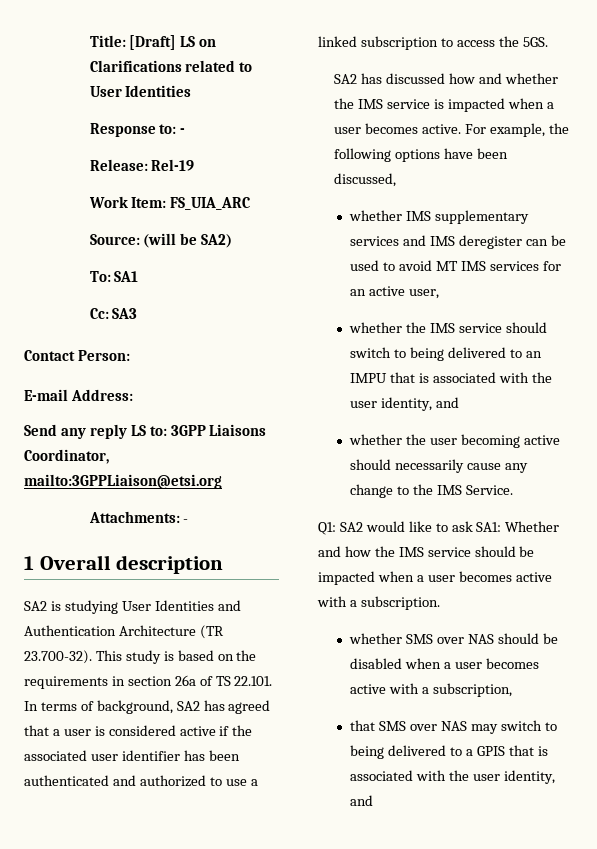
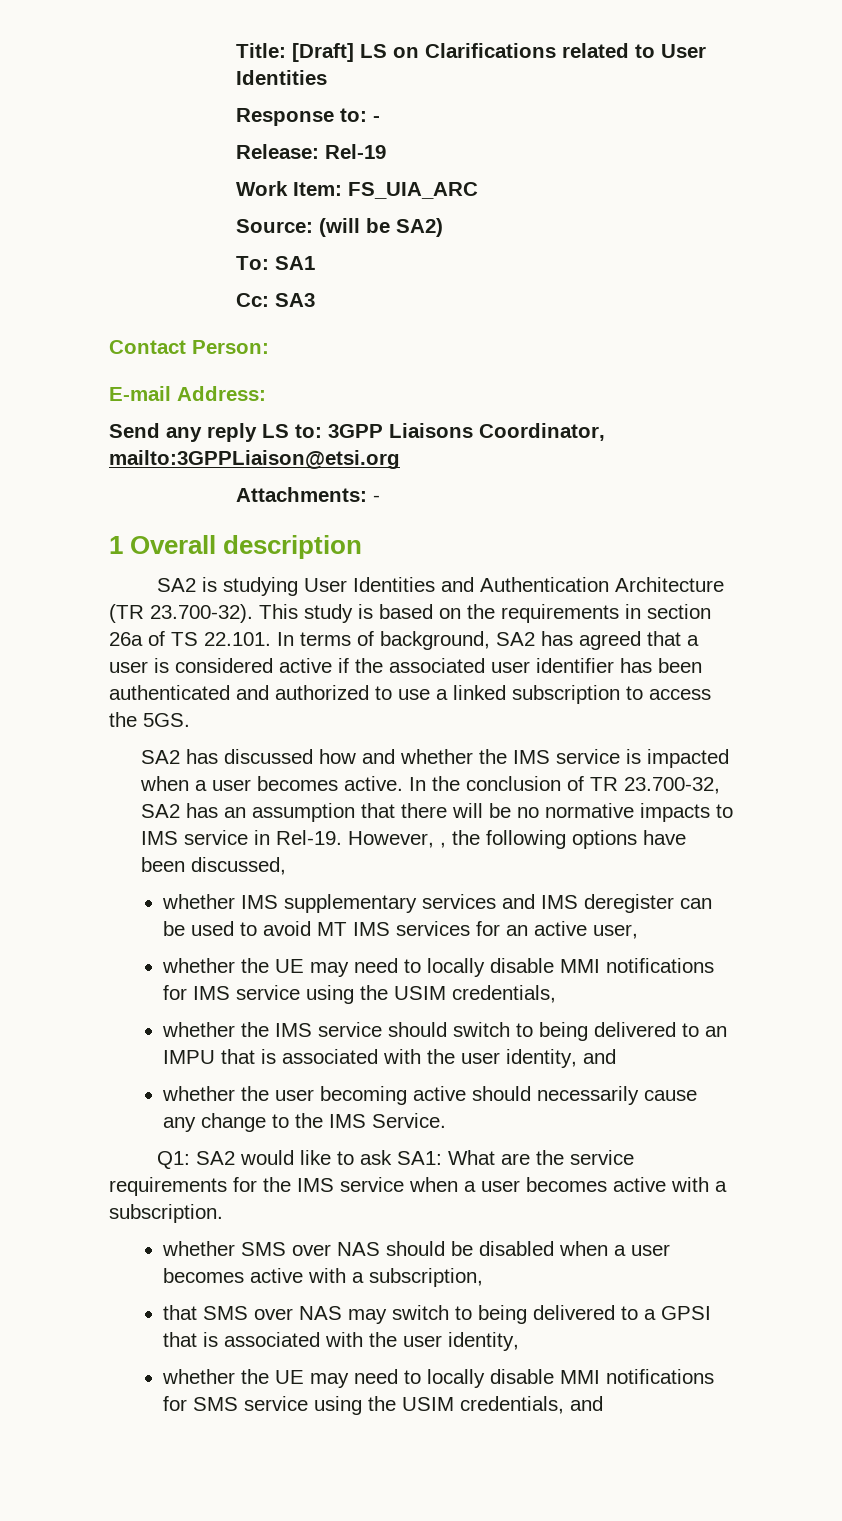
- For example, the following options have been discussed,
+ In the conclusion of TR 23.700-32, SA2 has an assumption that there will be no normative impacts to IMS service in Rel-19. However, , the following options have been discussed,
+ whether the UE may need to locally disable MMI notifications for IMS service using the USIM credentials,
- Q1: SA2 would like to ask SA1: Whether and how the IMS service should be impacted when a user becomes active with a subscription.
+ Q1: SA2 would like to ask SA1: What are the service requirements for the IMS service when a user becomes active with a subscription.
- that SMS over NAS may switch to being delivered to a GPIS that is associated with the user identity, and
+ that SMS over NAS may switch to being delivered to a GPSI that is associated with the user identity,
+ whether the UE may need to locally disable MMI notifications for SMS service using the USIM credentials, and

